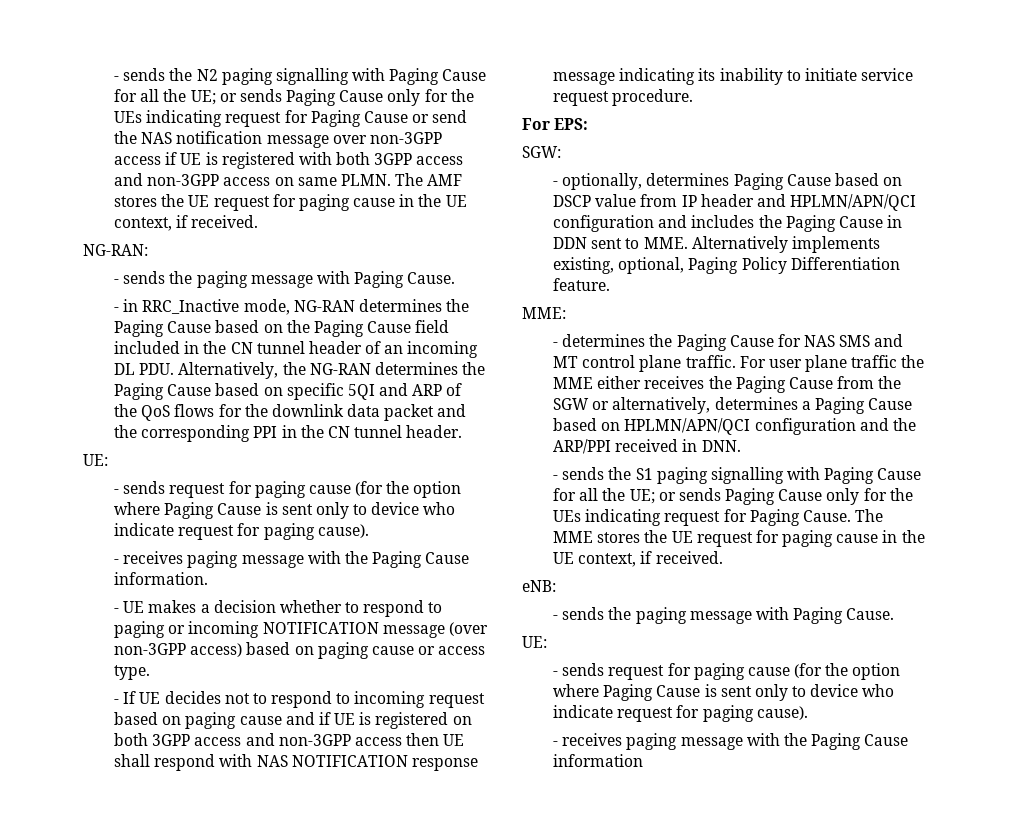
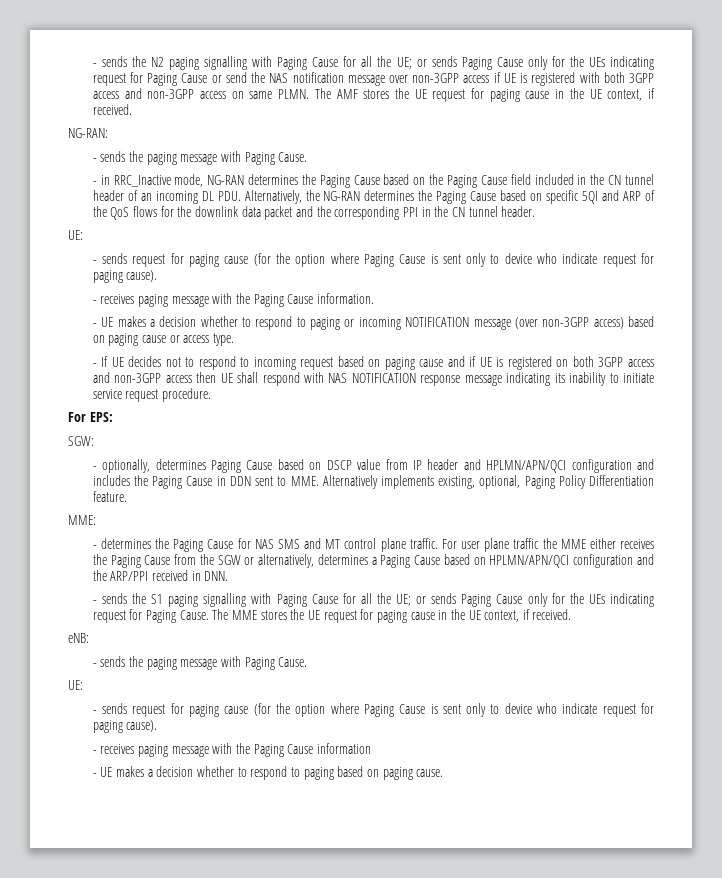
+ - UE makes a decision whether to respond to paging based on paging cause.

